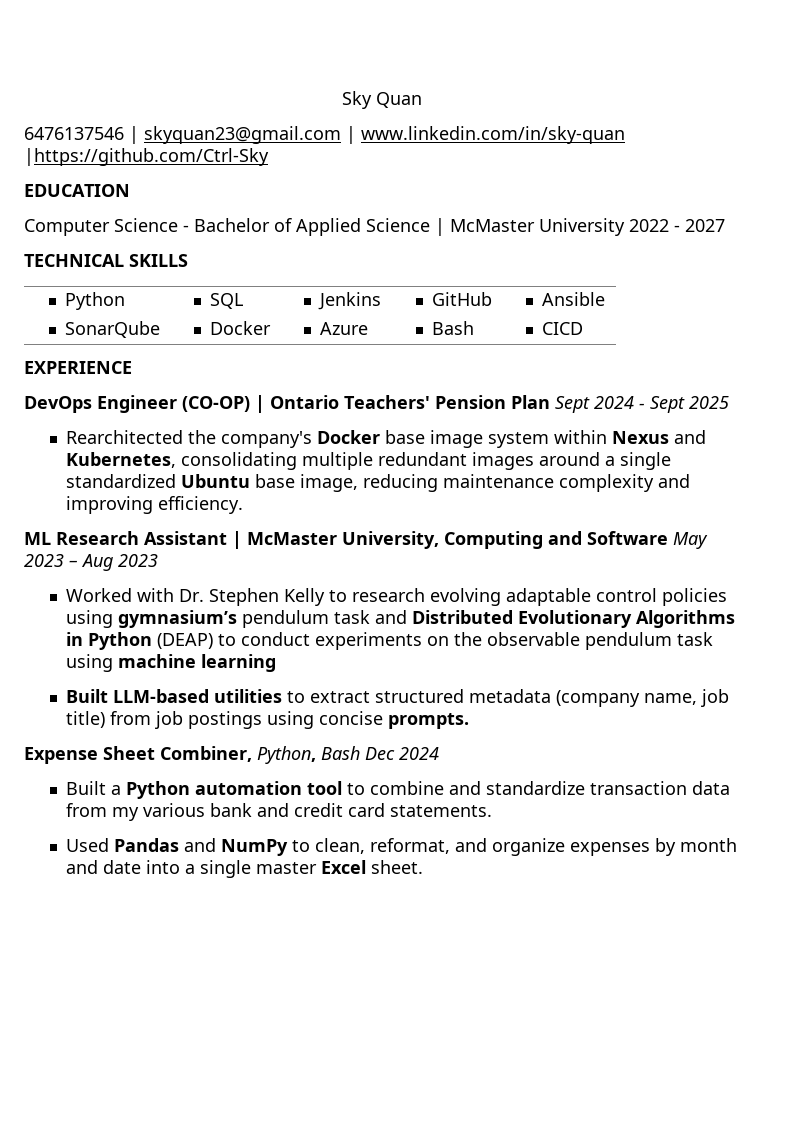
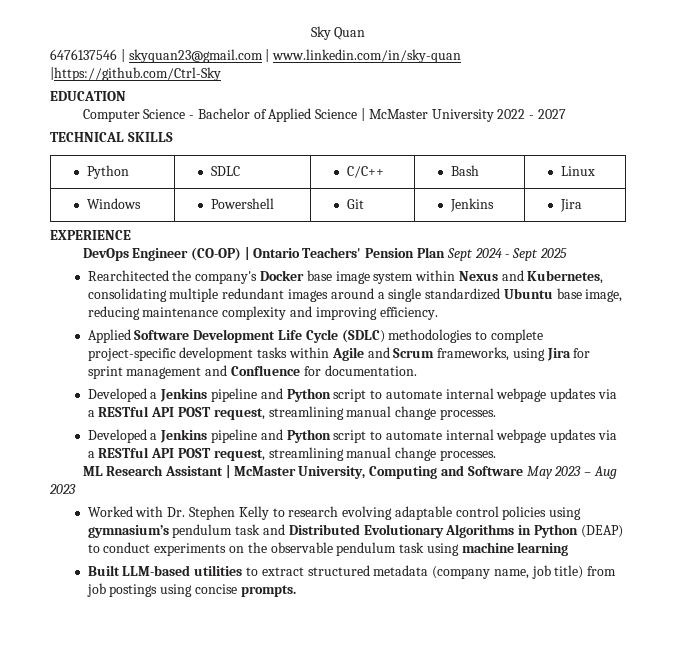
- Python | SQL | Jenkins | GitHub | Ansible
- SonarQube | Docker | Azure | Bash | CICD
+ Python | SDLC | C/C++ | Bash | Linux
+ Windows | Powershell | Git | Jenkins | Jira
+ Applied Software Development Life Cycle (SDLC) methodologies to complete project-specific development tasks within Agile and Scrum frameworks, using Jira for sprint management and Confluence for documentation.
+ Developed a Jenkins pipeline and Python script to automate internal webpage updates via a RESTful API POST request, streamlining manual change processes.
+ Developed a Jenkins pipeline and Python script to automate internal webpage updates via a RESTful API POST request, streamlining manual change processes.
- Expense Sheet Combiner, Python, Bash Dec 2024
- Built a Python automation tool to combine and standardize transaction data from my various bank and credit card statements.
- Used Pandas and NumPy to clean, reformat, and organize expenses by month and date into a single master Excel sheet.

